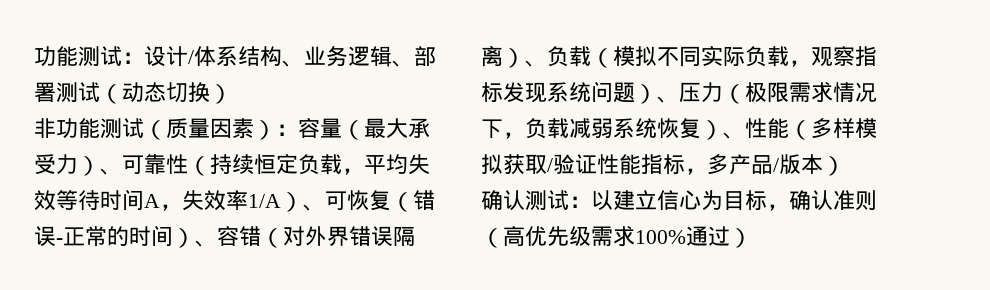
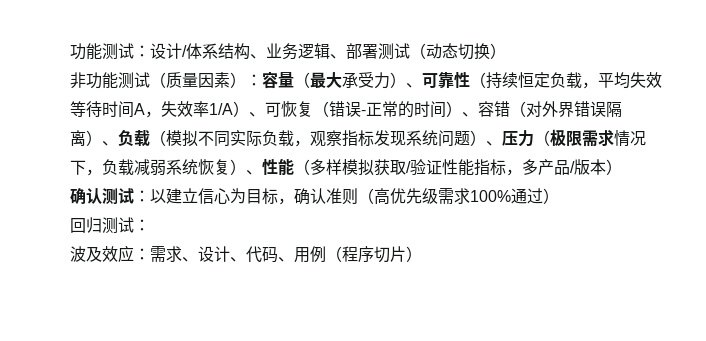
+ 回归测试：
+ 波及效应：需求、设计、代码、用例（程序切片）

